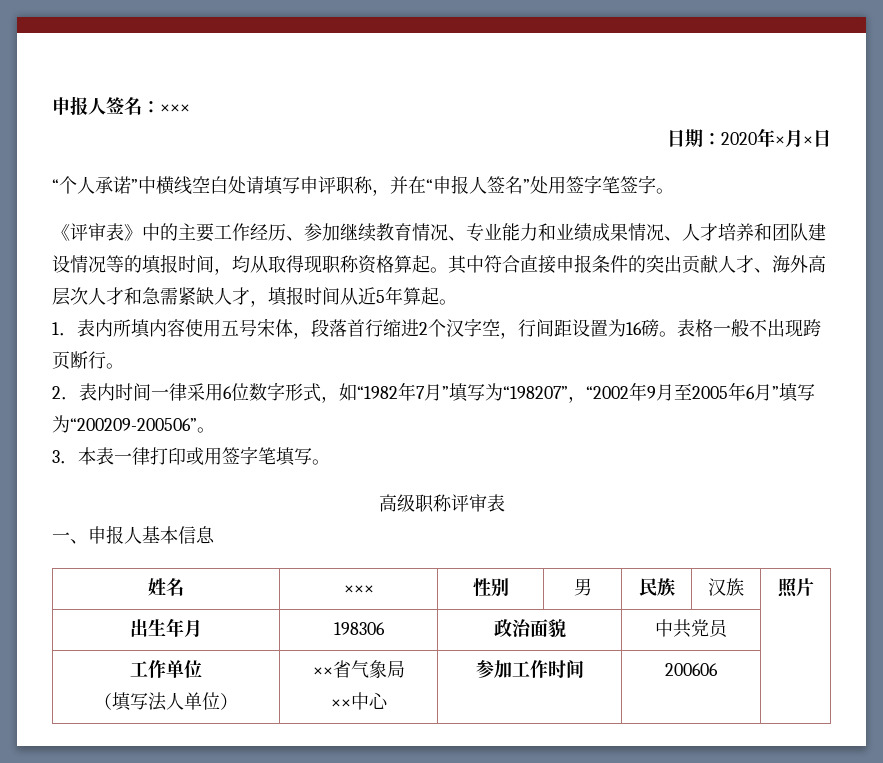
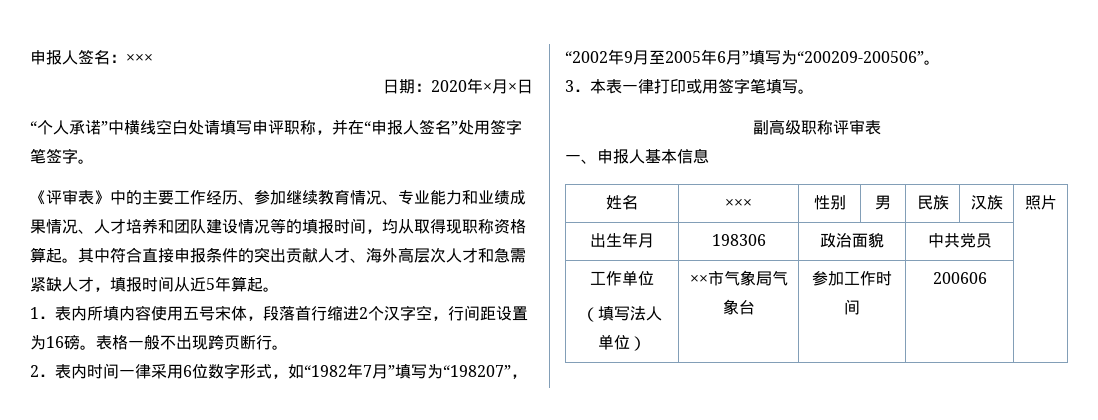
- 高级职称评审表
+ 副高级职称评审表
  工作单位
- （填写法人单位） | ××省气象局
- ××中心 | 参加工作时间 | 200606 |
+ （填写法人单位） | ××市气象局气象台 | 参加工作时间 | 200606 |

